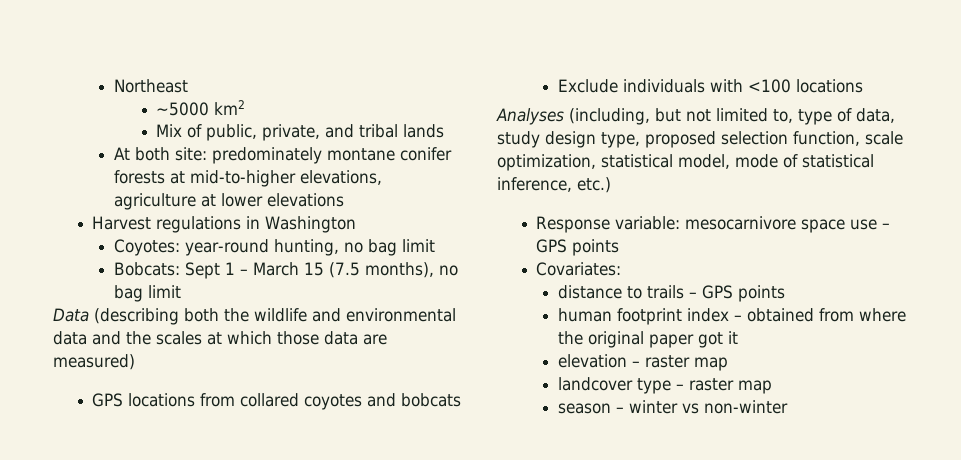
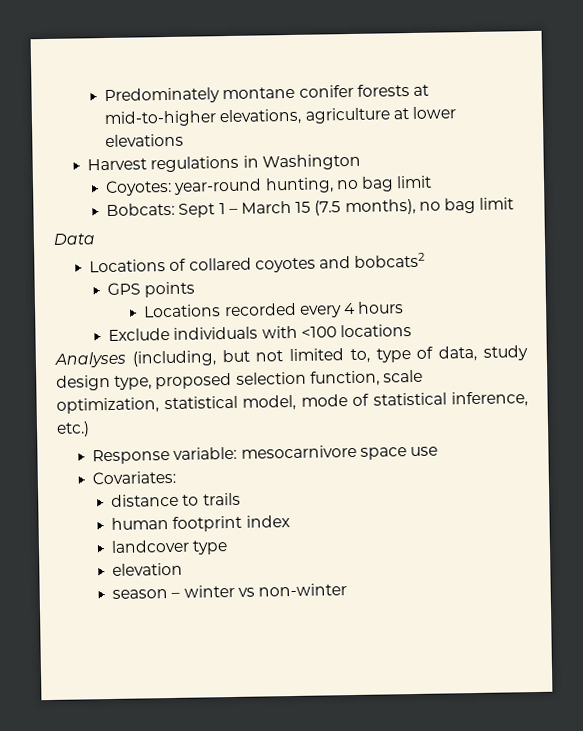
- Northeast
- ~5000 km2
- Mix of public, private, and tribal lands
- At both site: predominately montane conifer forests at mid-to-higher elevations, agriculture at lower elevations
+ Predominately montane conifer forests at mid-to-higher elevations, agriculture at lower elevations
- Data (describing both the wildlife and environmental data and the scales at which those data are measured)
- GPS locations from collared coyotes and bobcats
+ Data
+ Locations of collared coyotes and bobcats2
+ GPS points
+ Locations recorded every 4 hours
- Response variable: mesocarnivore space use – GPS points
+ Response variable: mesocarnivore space use
- distance to trails – GPS points
+ distance to trails
- human footprint index – obtained from where the original paper got it
- elevation – raster map
+ human footprint index
- landcover type – raster map
+ landcover type
+ elevation

